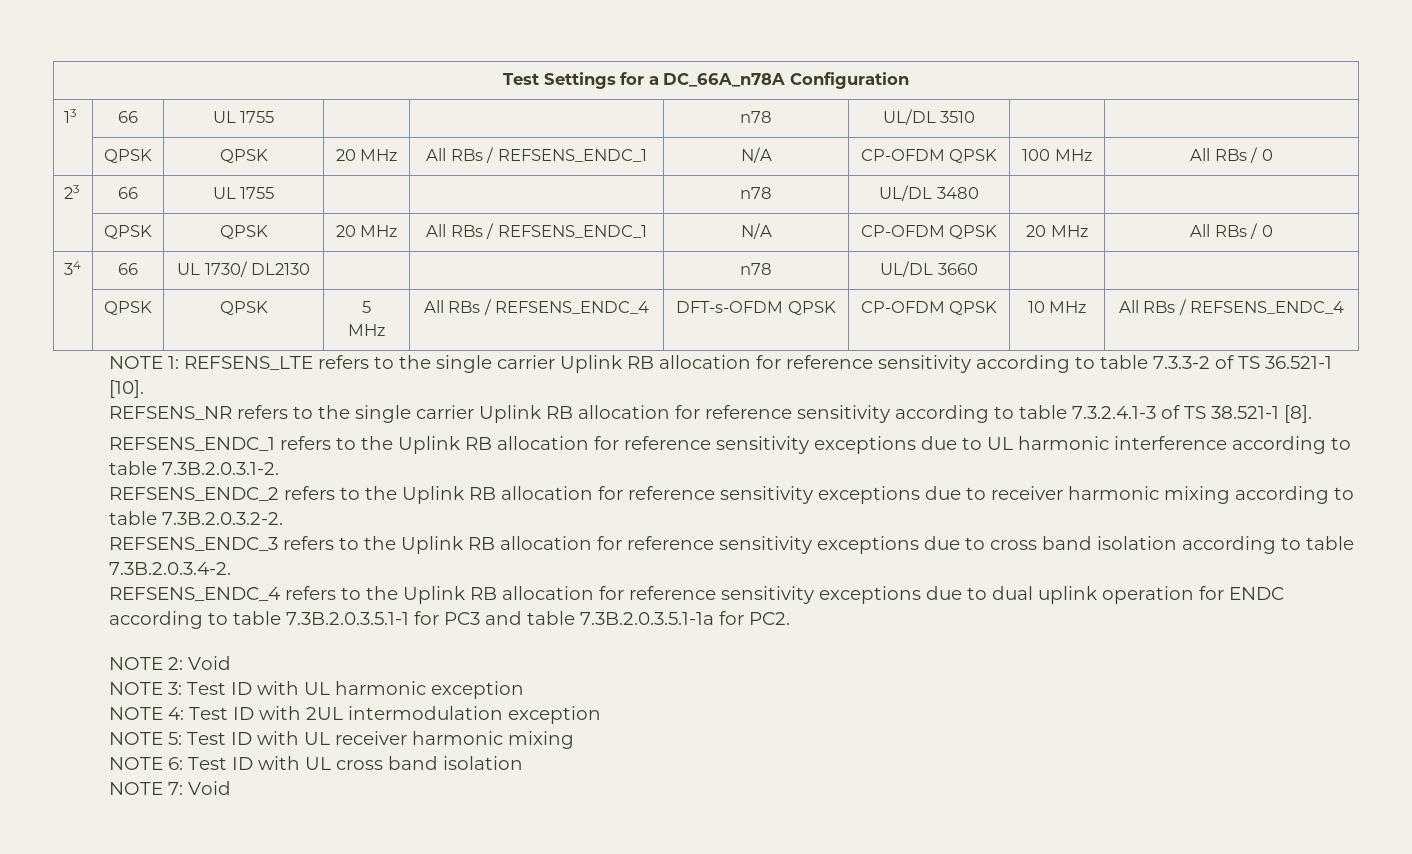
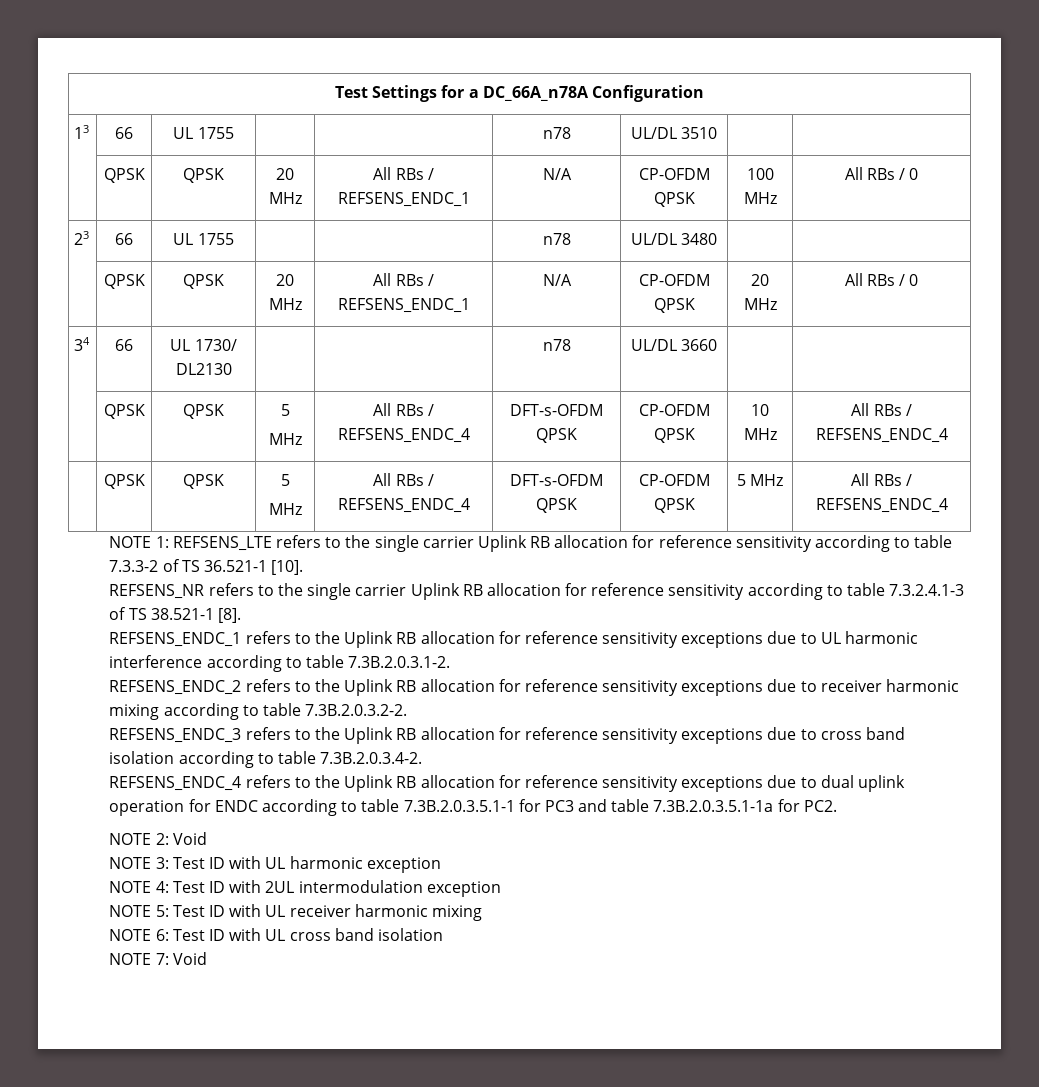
  34 | 66 | UL 1730/ DL2130 | | | n78 | UL/DL 3660 | |
  | QPSK | QPSK | 5
  MHz | All RBs / REFSENS_ENDC_4 | DFT-s-OFDM QPSK | CP-OFDM QPSK | 10 MHz | All RBs / REFSENS_ENDC_4
+ | QPSK | QPSK | 5
+ MHz | All RBs / REFSENS_ENDC_4 | DFT-s-OFDM QPSK | CP-OFDM QPSK | 5 MHz | All RBs / REFSENS_ENDC_4

